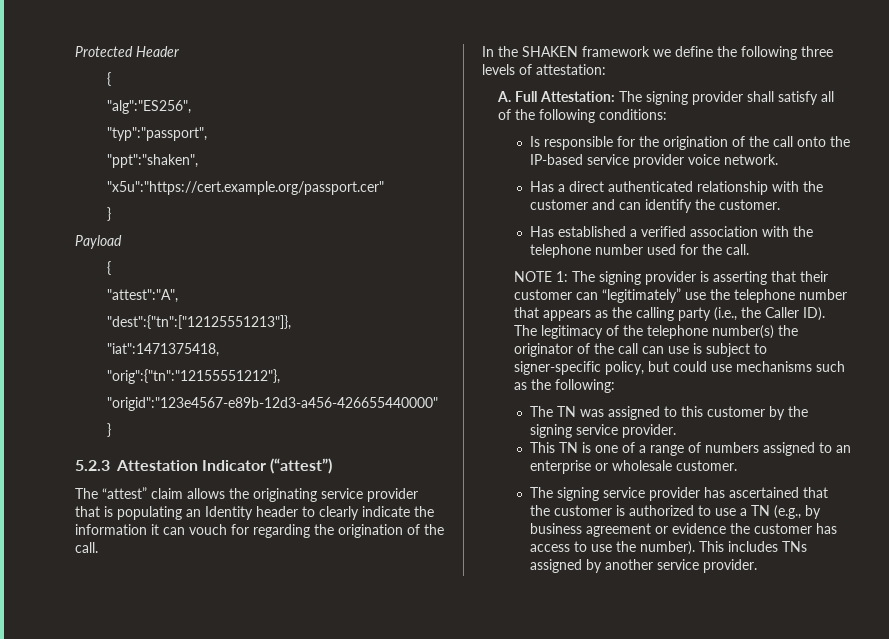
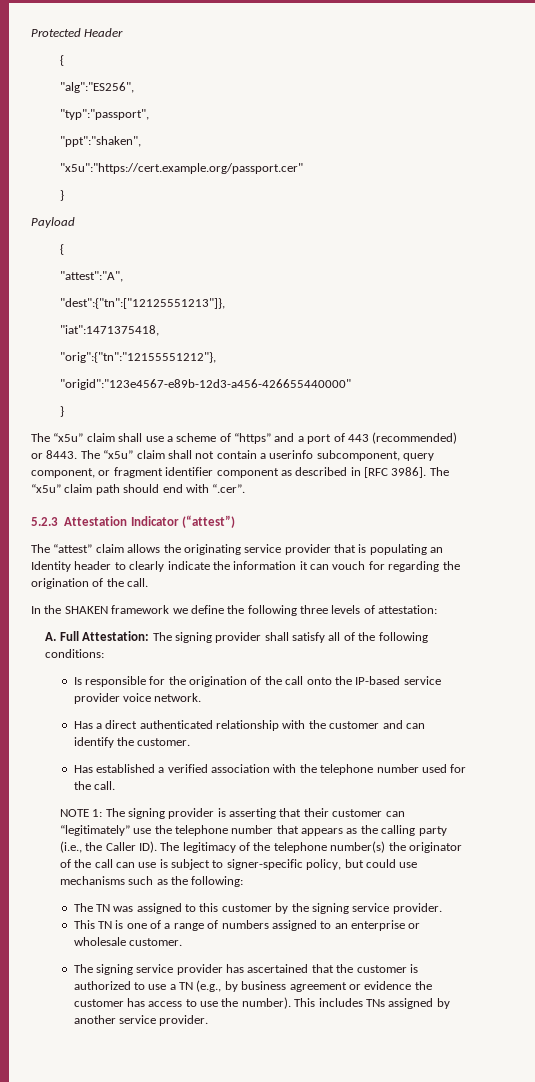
+ The “x5u” claim shall use a scheme of “https” and a port of 443 (recommended) or 8443. The “x5u” claim shall not contain a userinfo subcomponent, query component, or fragment identifier component as described in [RFC 3986]. The “x5u” claim path should end with “.cer”.

